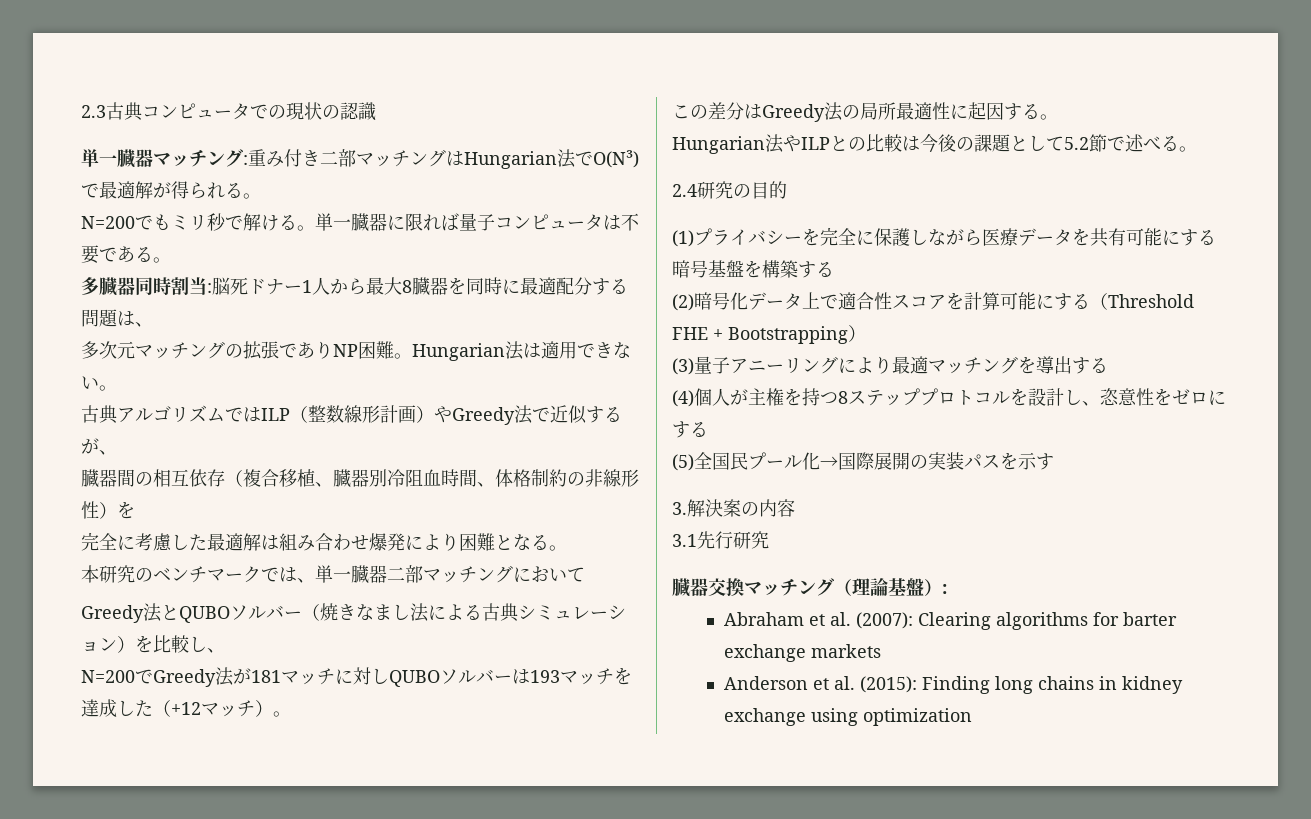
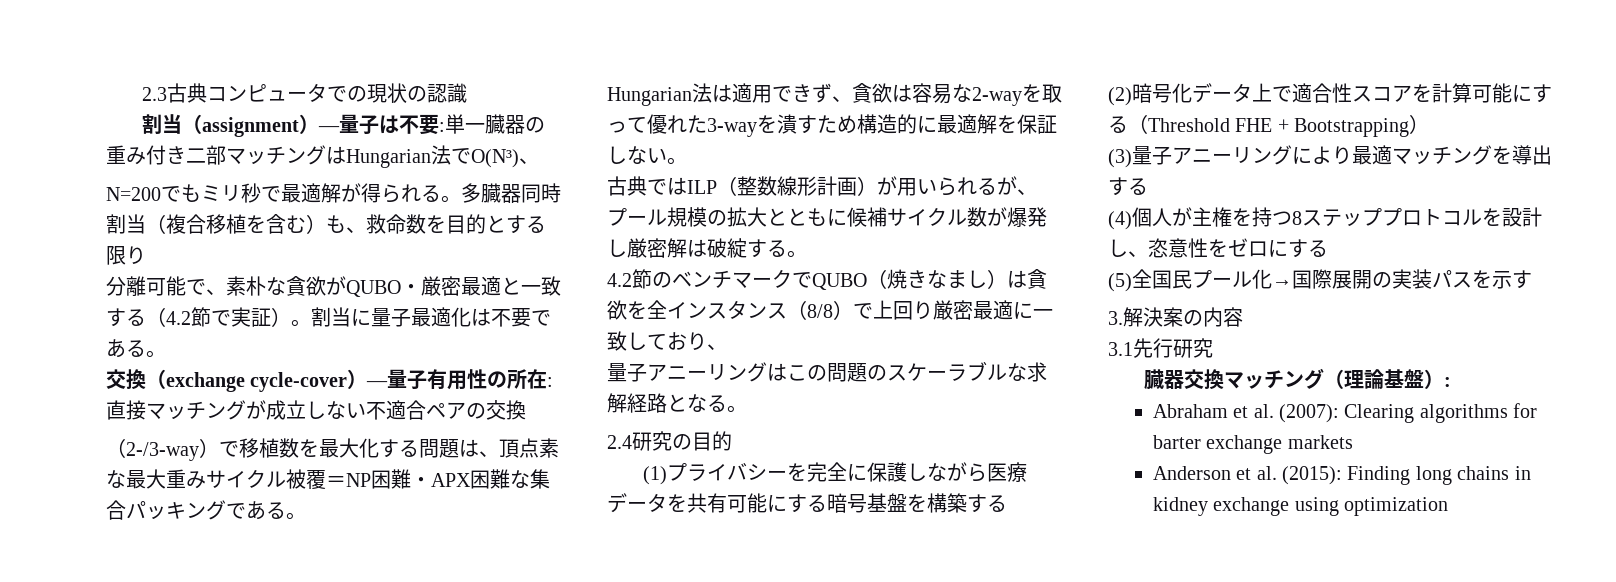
- 単一臓器マッチング:重み付き二部マッチングはHungarian法でO(N³)で最適解が得られる。
- N=200でもミリ秒で解ける。単一臓器に限れば量子コンピュータは不要である。
- 多臓器同時割当:脳死ドナー1人から最大8臓器を同時に最適配分する問題は、
- 多次元マッチングの拡張でありNP困難。Hungarian法は適用できない。
+ 割当（assignment）—量子は不要:単一臓器の重み付き二部マッチングはHungarian法でO(N³)、
+ N=200でもミリ秒で最適解が得られる。多臓器同時割当（複合移植を含む）も、救命数を目的とする限り
+ 分離可能で、素朴な貪欲がQUBO・厳密最適と一致する（4.2節で実証）。割当に量子最適化は不要である。
+ 交換（exchange cycle-cover）—量子有用性の所在:直接マッチングが成立しない不適合ペアの交換
+ （2-/3-way）で移植数を最大化する問題は、頂点素な最大重みサイクル被覆＝NP困難・APX困難な集合パッキングである。
+ Hungarian法は適用できず、貪欲は容易な2-wayを取って優れた3-wayを潰すため構造的に最適解を保証しない。
- 古典アルゴリズムではILP（整数線形計画）やGreedy法で近似するが、
- 臓器間の相互依存（複合移植、臓器別冷阻血時間、体格制約の非線形性）を
- 完全に考慮した最適解は組み合わせ爆発により困難となる。
- 本研究のベンチマークでは、単一臓器二部マッチングにおいて
- Greedy法とQUBOソルバー（焼きなまし法による古典シミュレーション）を比較し、
- N=200でGreedy法が181マッチに対しQUBOソルバーは193マッチを達成した（+12マッチ）。
- この差分はGreedy法の局所最適性に起因する。
- Hungarian法やILPとの比較は今後の課題として5.2節で述べる。
+ 古典ではILP（整数線形計画）が用いられるが、プール規模の拡大とともに候補サイクル数が爆発し厳密解は破綻する。
+ 4.2節のベンチマークでQUBO（焼きなまし）は貪欲を全インスタンス（8/8）で上回り厳密最適に一致しており、
+ 量子アニーリングはこの問題のスケーラブルな求解経路となる。

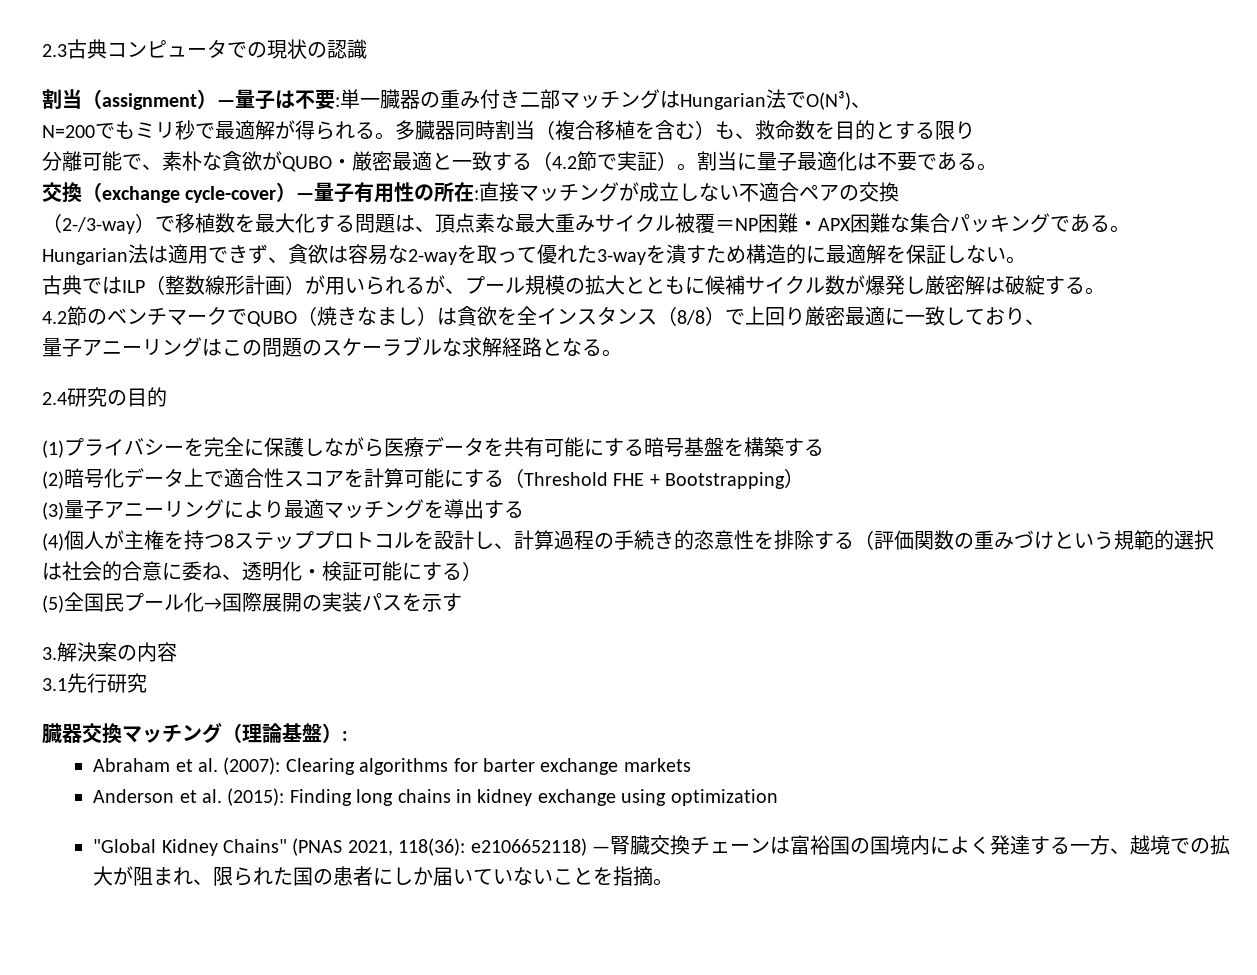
- (4)個人が主権を持つ8ステッププロトコルを設計し、恣意性をゼロにする
+ (4)個人が主権を持つ8ステッププロトコルを設計し、計算過程の手続き的恣意性を排除する（評価関数の重みづけという規範的選択は社会的合意に委ね、透明化・検証可能にする）
+ "Global Kidney Chains" (PNAS 2021, 118(36): e2106652118) —腎臓交換チェーンは富裕国の国境内によく発達する一方、越境での拡大が阻まれ、限られた国の患者にしか届いていないことを指摘。

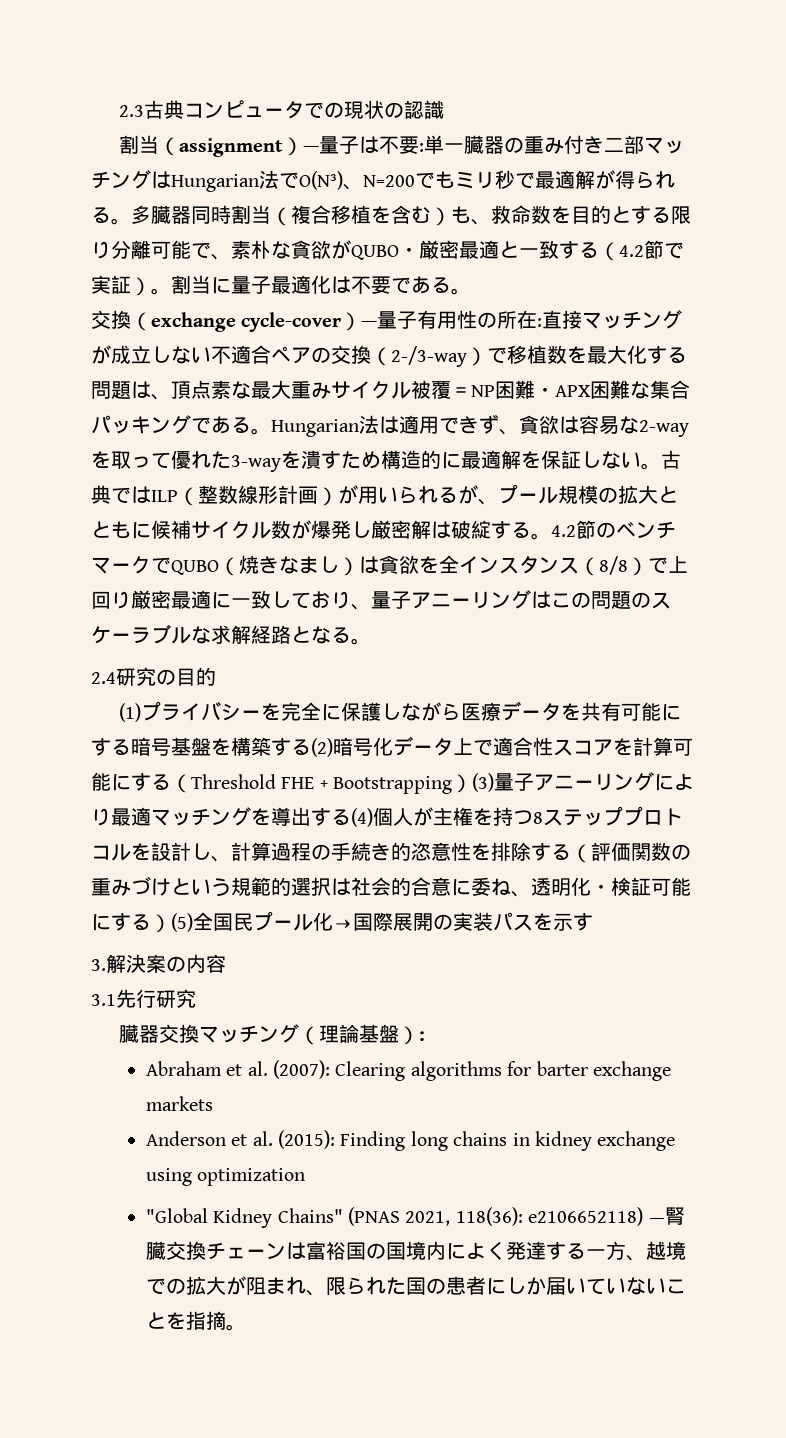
- 割当（assignment）—量子は不要:単一臓器の重み付き二部マッチングはHungarian法でO(N³)、
- N=200でもミリ秒で最適解が得られる。
+ 割当（assignment）—量子は不要:単一臓器の重み付き二部マッチングはHungarian法でO(N³)、N=200でもミリ秒で最適解が得られる。
- 多臓器同時割当（複合移植を含む）も、救命数を目的とする限り
- 分離可能で、素朴な貪欲がQUBO・厳密最適と一致する（4.2節で実証）。
+ 多臓器同時割当（複合移植を含む）も、救命数を目的とする限り分離可能で、素朴な貪欲がQUBO・厳密最適と一致する（4.2節で実証）。
- 直接マッチングが成立しない不適合ペアの交換
- （2-/3-way）で移植数を最大化する問題は、頂点素な最大重みサイクル被覆＝NP困難・APX困難な集合パッキングである。
- Hungarian法は適用できず、貪欲は容易な2-wayを取って優れた3-wayを潰すため構造的に最適解を保証しない。
- 古典ではILP（整数線形計画）が用いられるが、プール規模の拡大とともに候補サイクル数が爆発し厳密解は破綻する。
- 4.2節のベンチマークでQUBO（焼きなまし）は貪欲を全インスタンス（8/8）で上回り厳密最適に一致しており、
- 量子アニーリングはこの問題のスケーラブルな求解経路となる。
+ 直接マッチングが成立しない不適合ペアの交換（2-/3-way）で移植数を最大化する問題は、頂点素な最大重みサイクル被覆＝NP困難・APX困難な集合パッキングである。Hungarian法は適用できず、貪欲は容易な2-wayを取って優れた3-wayを潰すため構造的に最適解を保証しない。古典ではILP（整数線形計画）が用いられるが、プール規模の拡大とともに候補サイクル数が爆発し厳密解は破綻する。4.2節のベンチマークでQUBO（焼きなまし）は貪欲を全インスタンス（8/8）で上回り厳密最適に一致しており、量子アニーリングはこの問題のスケーラブルな求解経路となる。
- (1)プライバシーを完全に保護しながら医療データを共有可能にする暗号基盤を構築する
- (2)暗号化データ上で適合性スコアを計算可能にする（Threshold FHE + Bootstrapping）
- (3)量子アニーリングにより最適マッチングを導出する
- (4)個人が主権を持つ8ステッププロトコルを設計し、計算過程の手続き的恣意性を排除する（評価関数の重みづけという規範的選択は社会的合意に委ね、透明化・検証可能にする）
- (5)全国民プール化→国際展開の実装パスを示す
+ (1)プライバシーを完全に保護しながら医療データを共有可能にする暗号基盤を構築する(2)暗号化データ上で適合性スコアを計算可能にする（Threshold FHE + Bootstrapping）(3)量子アニーリングにより最適マッチングを導出する(4)個人が主権を持つ8ステッププロトコルを設計し、計算過程の手続き的恣意性を排除する（評価関数の重みづけという規範的選択は社会的合意に委ね、透明化・検証可能にする）(5)全国民プール化→国際展開の実装パスを示す

